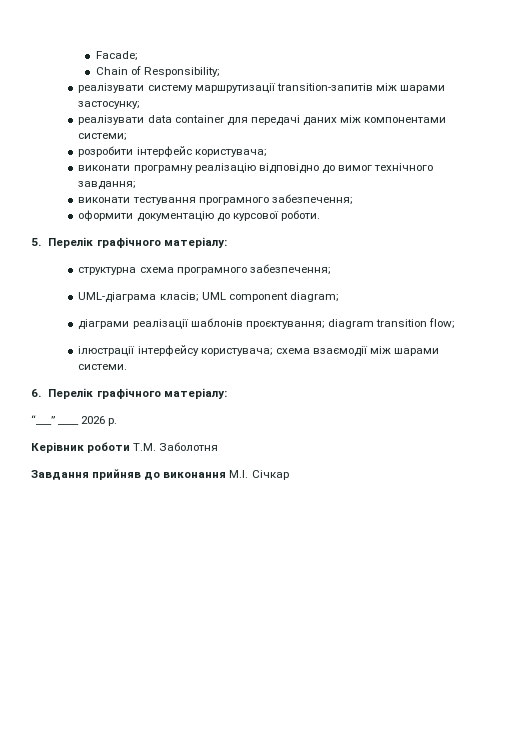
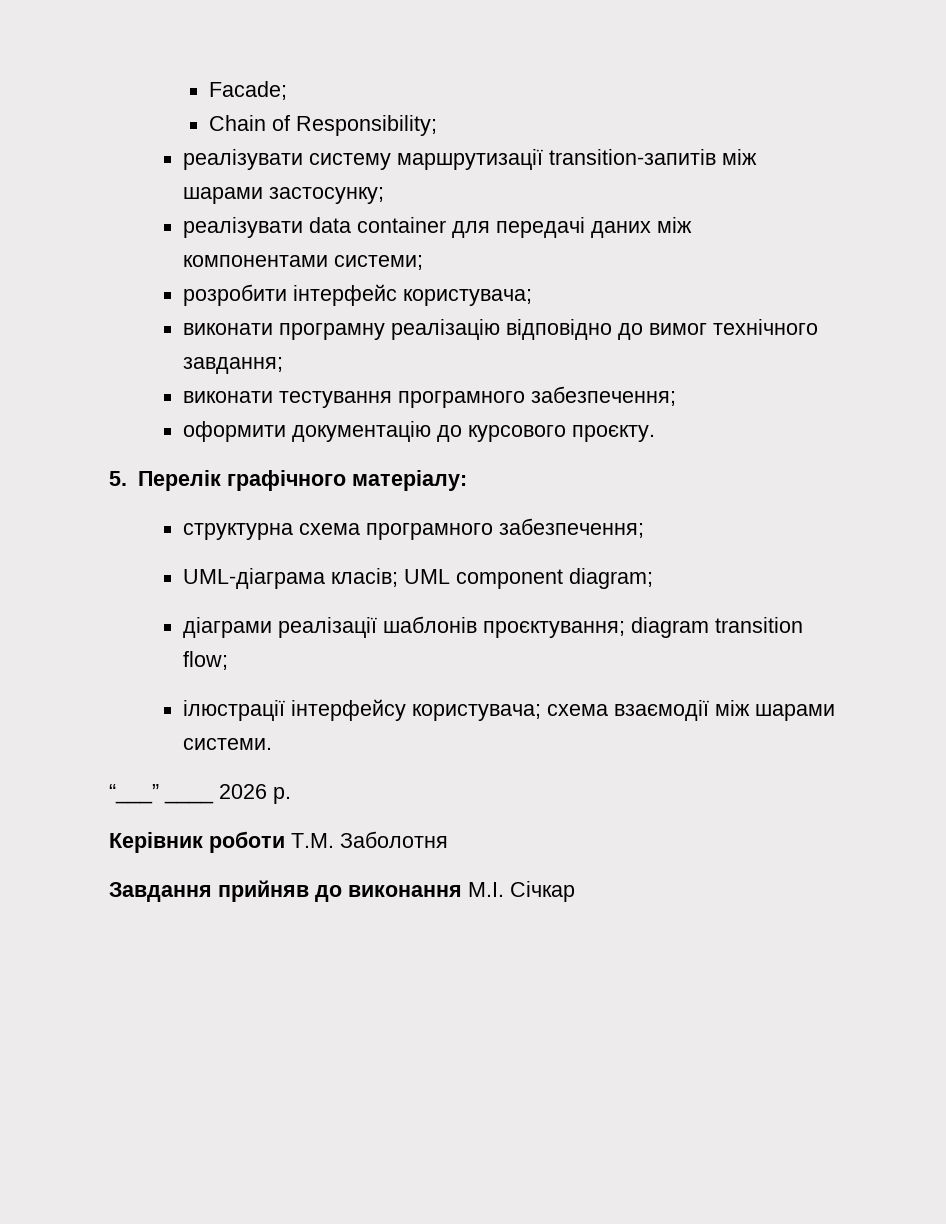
- оформити документацію до курсової роботи.
+ оформити документацію до курсового проєкту.
- 6. Перелік графічного матеріалу:

